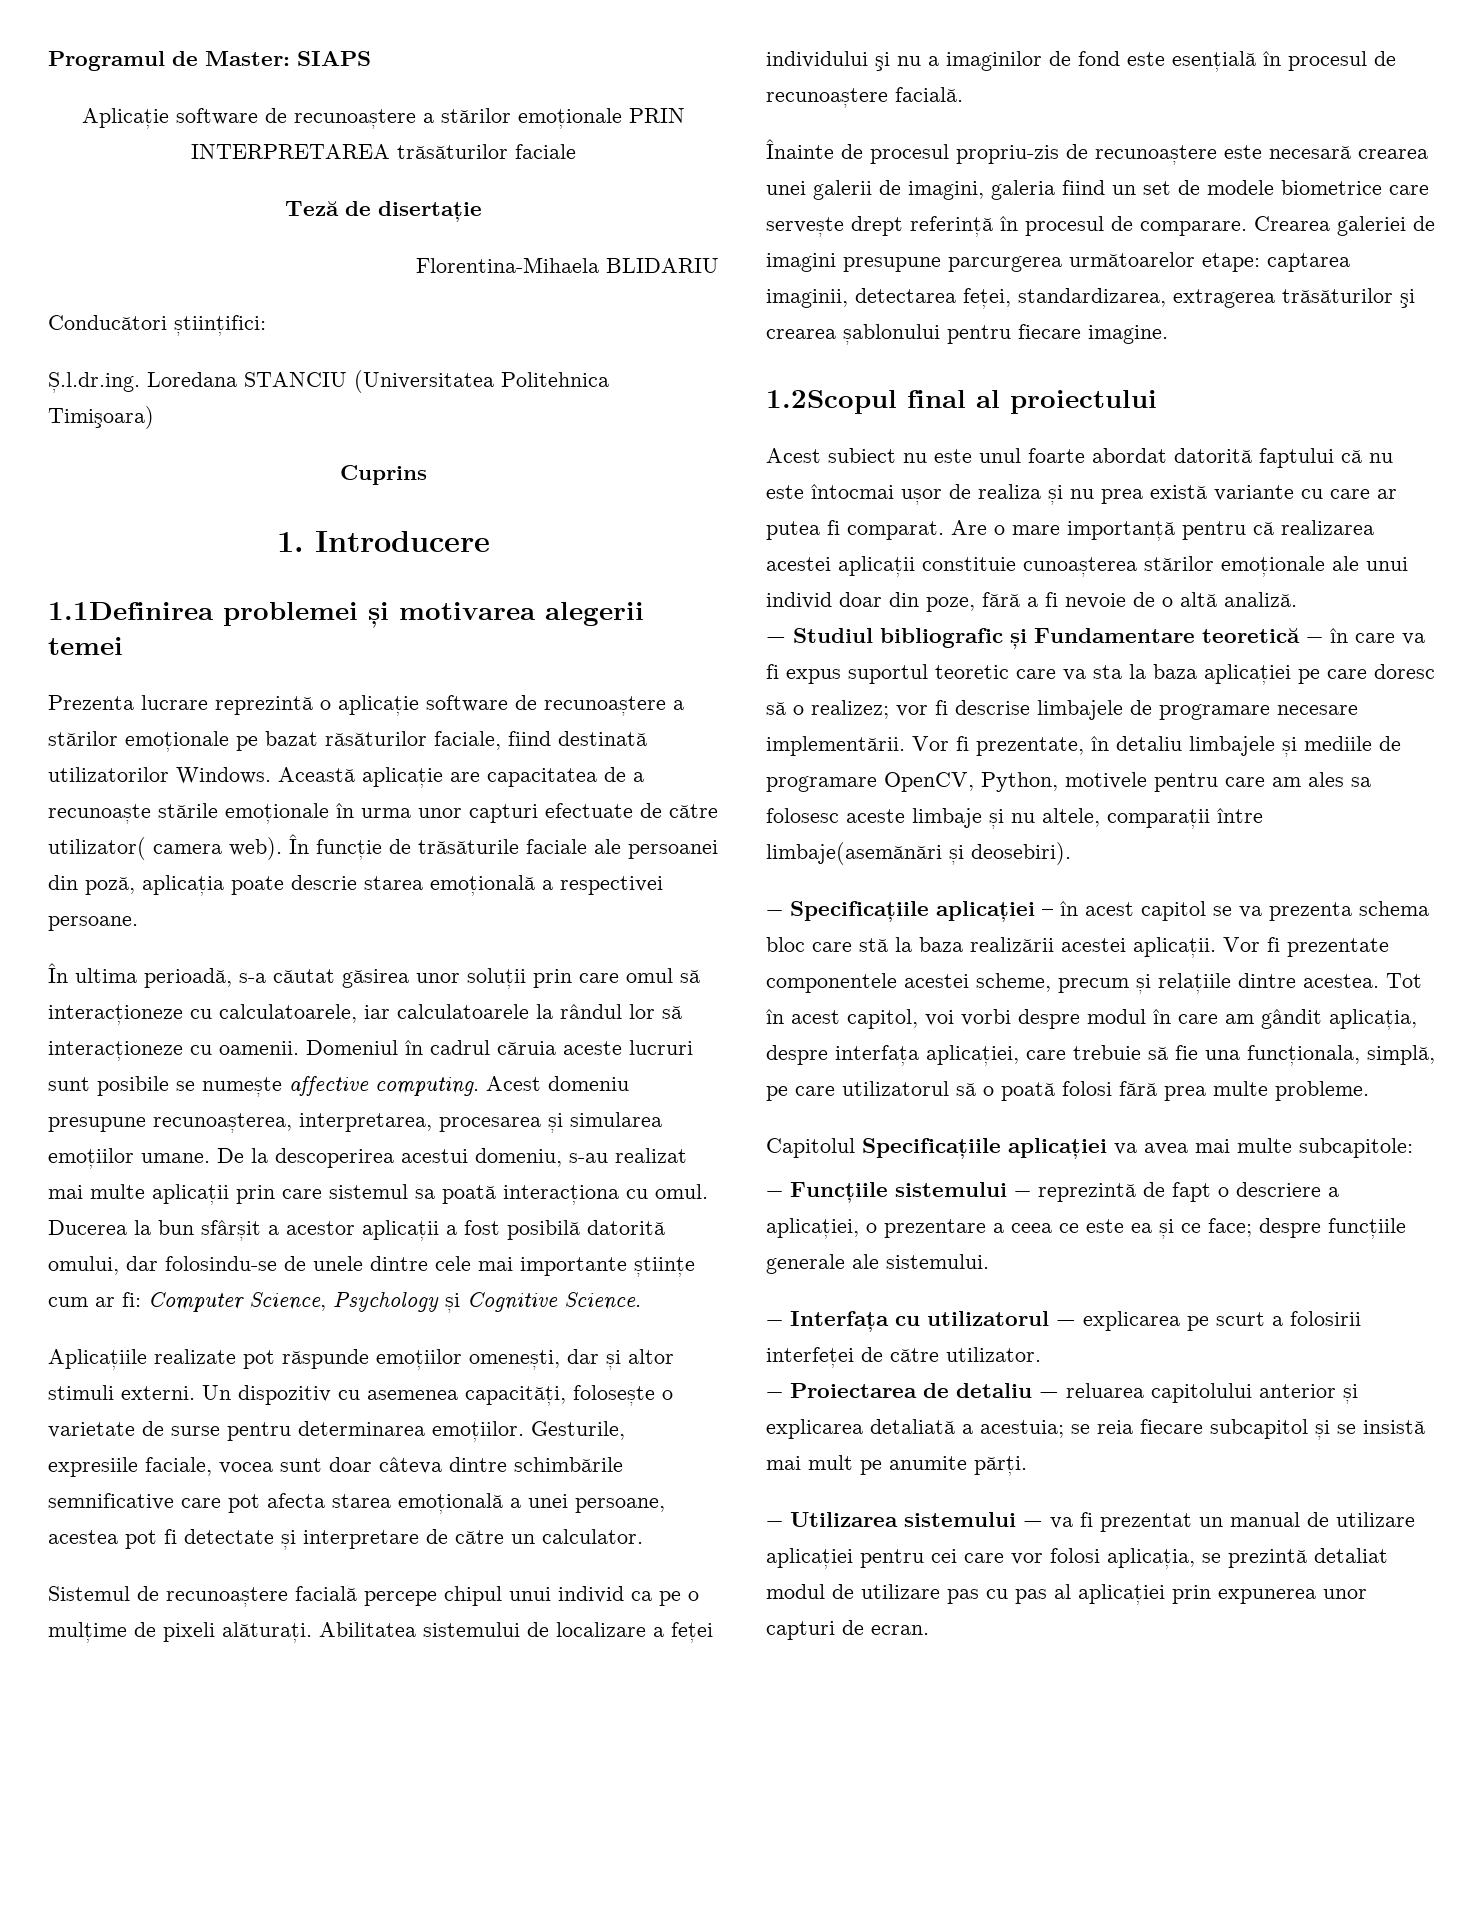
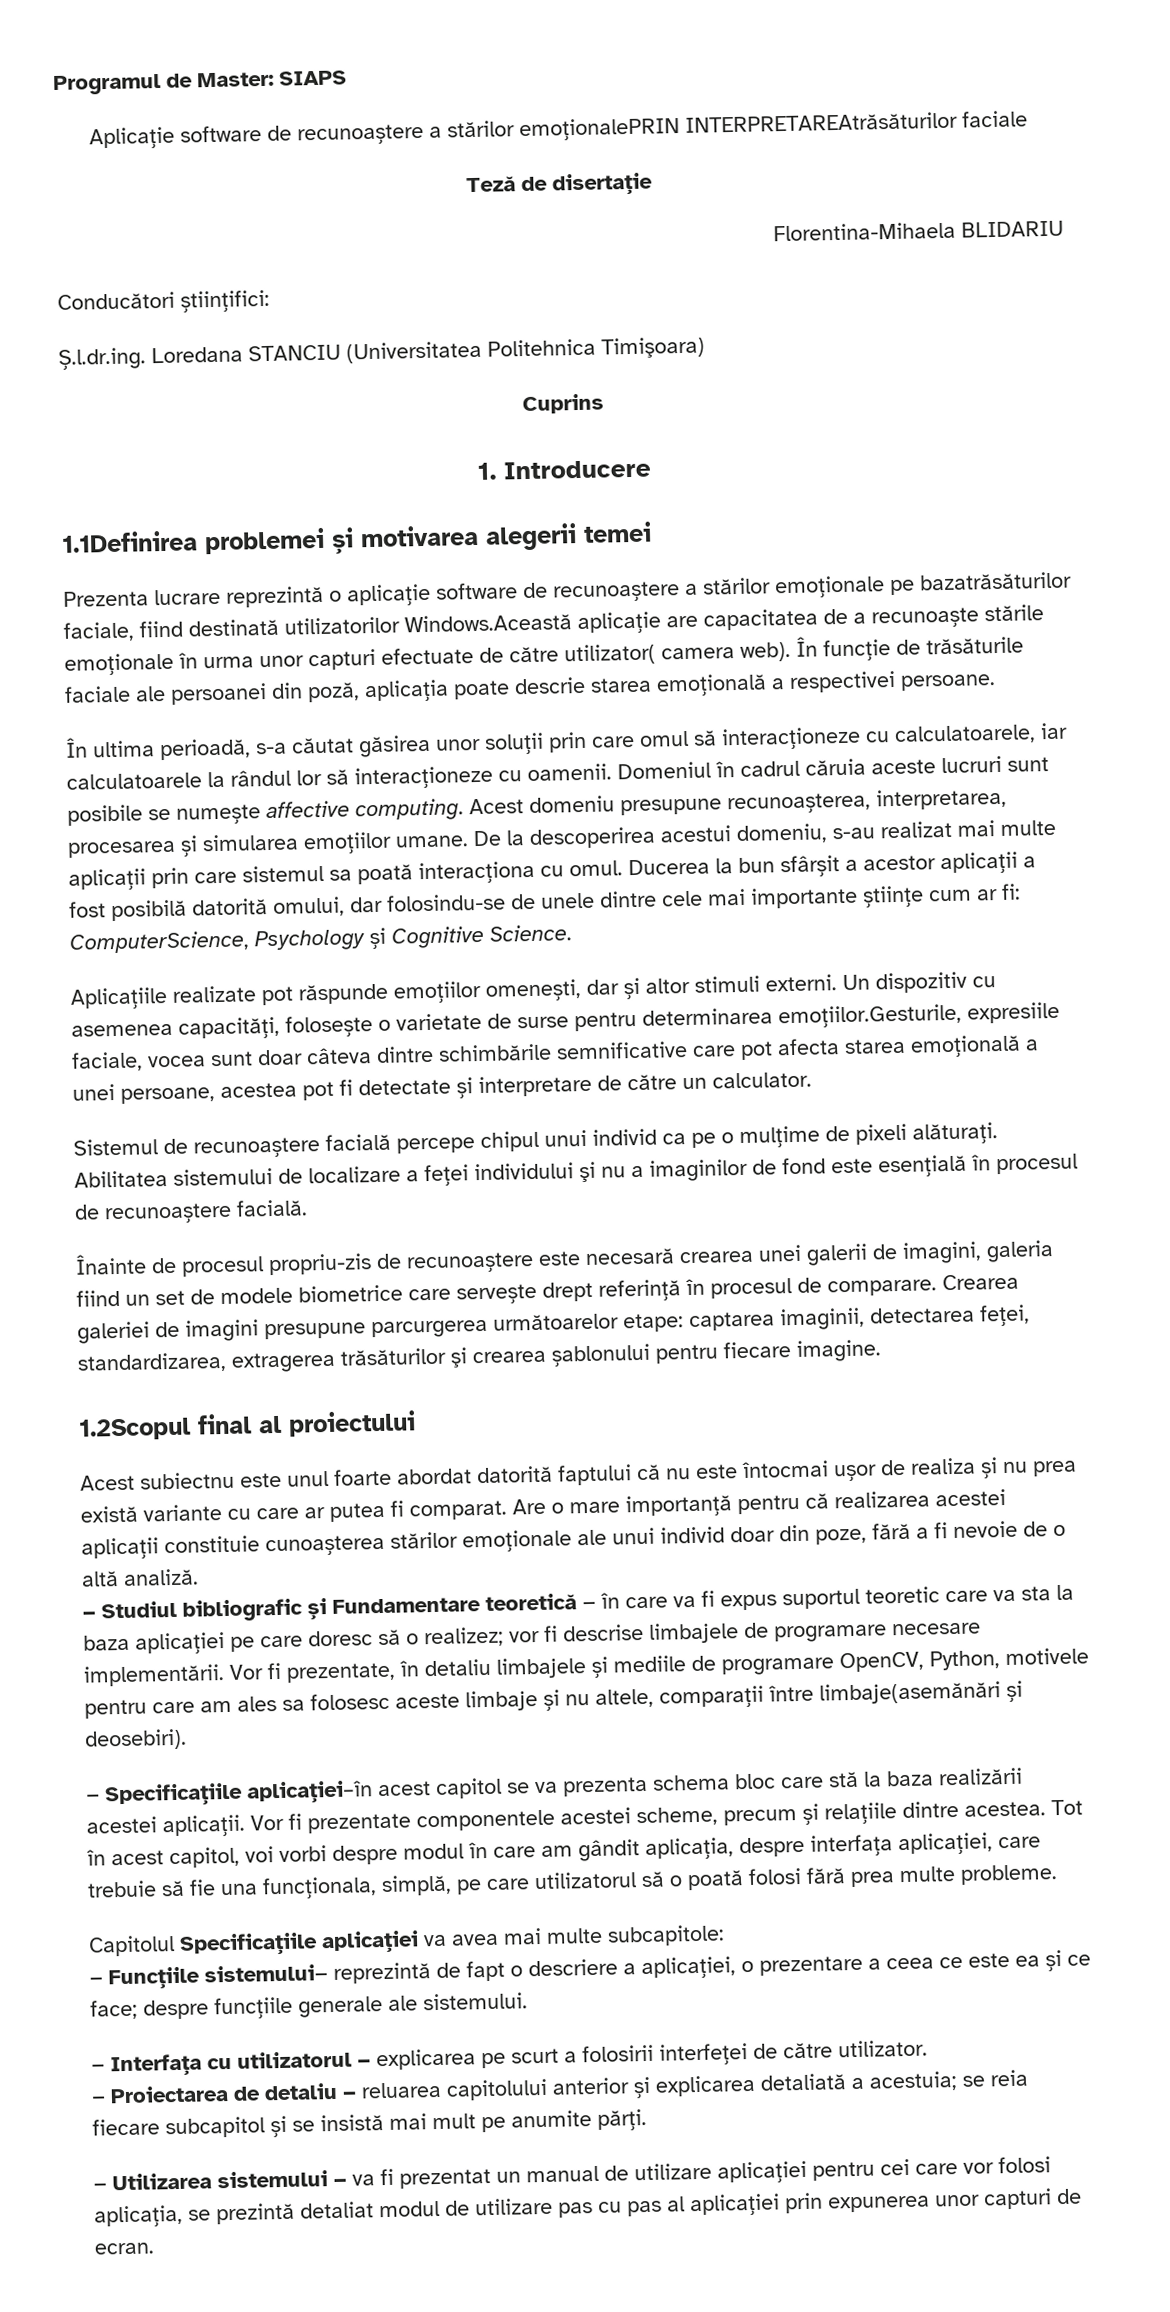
- Aplicație software de recunoaștere a stărilor emoționale PRIN INTERPRETAREA trăsăturilor faciale
+ Aplicație software de recunoaștere a stărilor emoționalePRIN INTERPRETAREAtrăsăturilor faciale
- Prezenta lucrare reprezintă o aplicație software de recunoaștere a stărilor emoționale pe bazat răsăturilor faciale, fiind destinată utilizatorilor Windows. Această aplicație are capacitatea de a recunoaște stările emoționale în urma unor capturi efectuate de către utilizator( camera web).
+ Prezenta lucrare reprezintă o aplicație software de recunoaștere a stărilor emoționale pe bazatrăsăturilor faciale, fiind destinată utilizatorilor Windows.Această aplicație are capacitatea de a recunoaște stările emoționale în urma unor capturi efectuate de către utilizator( camera web).
- Ducerea la bun sfârșit a acestor aplicații a fost posibilă datorită omului, dar folosindu-se de unele dintre cele mai importante științe cum ar fi: Computer Science, Psychology și Cognitive Science.
+ Ducerea la bun sfârșit a acestor aplicații a fost posibilă datorită omului, dar folosindu-se de unele dintre cele mai importante științe cum ar fi: ComputerScience, Psychology și Cognitive Science.
- Un dispozitiv cu asemenea capacități, folosește o varietate de surse pentru determinarea emoțiilor. Gesturile, expresiile faciale, vocea sunt doar câteva dintre schimbările semnificative care pot afecta starea emoțională a unei persoane, acestea pot fi detectate și interpretare de către un calculator.
+ Un dispozitiv cu asemenea capacități, folosește o varietate de surse pentru determinarea emoțiilor.Gesturile, expresiile faciale, vocea sunt doar câteva dintre schimbările semnificative care pot afecta starea emoțională a unei persoane, acestea pot fi detectate și interpretare de către un calculator.
- Acest subiect nu este unul foarte abordat datorită faptului că nu este întocmai ușor de realiza și nu prea există variante cu care ar putea fi comparat.
+ Acest subiectnu este unul foarte abordat datorită faptului că nu este întocmai ușor de realiza și nu prea există variante cu care ar putea fi comparat.
- − Specificațiile aplicației – în acest capitol se va prezenta schema bloc care stă la baza realizării acestei aplicații.
+ − Specificațiile aplicației–în acest capitol se va prezenta schema bloc care stă la baza realizării acestei aplicații.
- − Funcțiile sistemului − reprezintă de fapt o descriere a aplicației, o prezentare a ceea ce este ea și ce face; despre funcțiile generale ale sistemului.
+ − Funcțiile sistemului− reprezintă de fapt o descriere a aplicației, o prezentare a ceea ce este ea și ce face; despre funcțiile generale ale sistemului.

